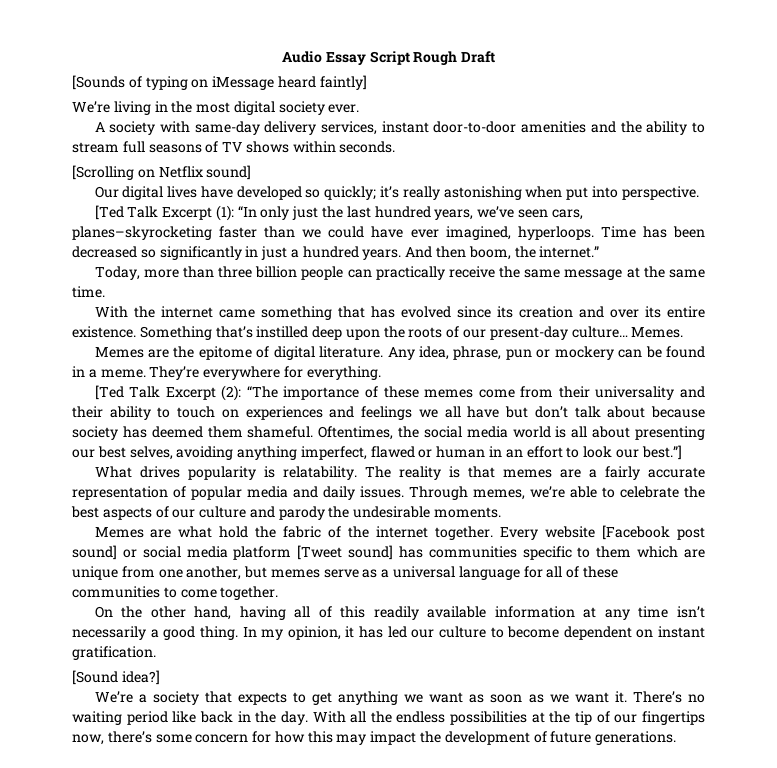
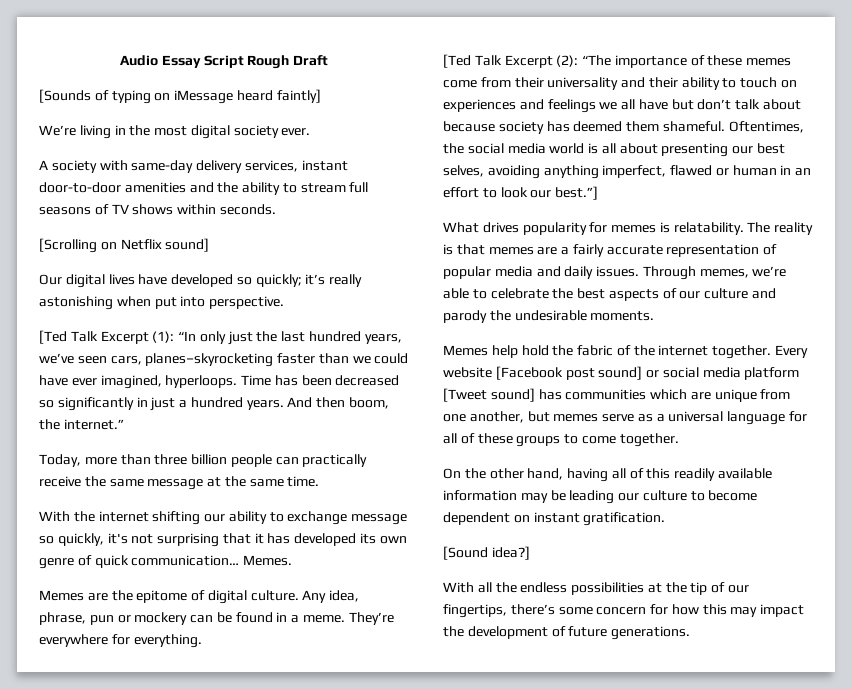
- With the internet came something that has evolved since its creation and over its entire existence. Something that’s instilled deep upon the roots of our present-day culture…
+ With the internet shifting our ability to exchange message so quickly, it's not surprising that it has developed its own genre of quick communication…
- Memes are the epitome of digital literature.
+ Memes are the epitome of digital culture.
- What drives popularity is relatability.
+ What drives popularity for memes is relatability.
- Memes are what hold the fabric of the internet together.
+ Memes help hold the fabric of the internet together.
- Every website [Facebook post sound] or social media platform [Tweet sound] has communities specific to them which are unique from one another, but memes serve as a universal language for all of these communities to come together.
+ Every website [Facebook post sound] or social media platform [Tweet sound] has communities which are unique from one another, but memes serve as a universal language for all of these groups to come together.
- On the other hand, having all of this readily available information at any time isn’t necessarily a good thing. In my opinion, it has led our culture to become dependent on instant gratification.
+ On the other hand, having all of this readily available information may be leading our culture to become dependent on instant gratification.
- We’re a society that expects to get anything we want as soon as we want it. There’s no waiting period like back in the day. With all the endless possibilities at the tip of our fingertips now, there’s some concern for how this may impact the development of future generations.
+ With all the endless possibilities at the tip of our fingertips, there’s some concern for how this may impact the development of future generations.

